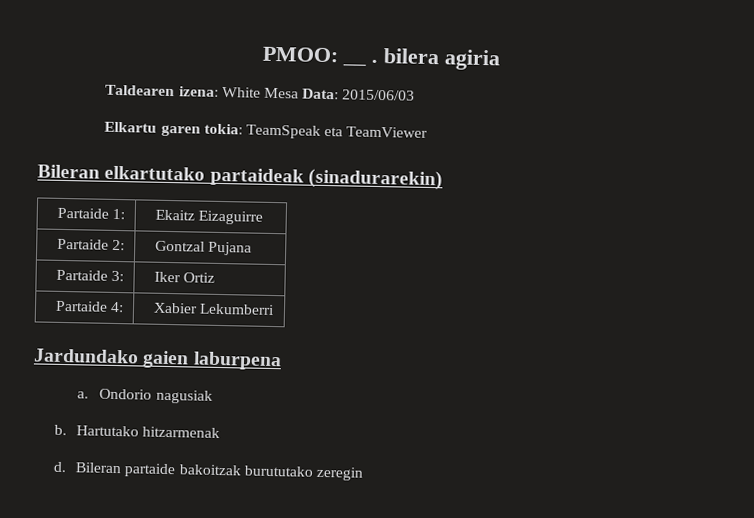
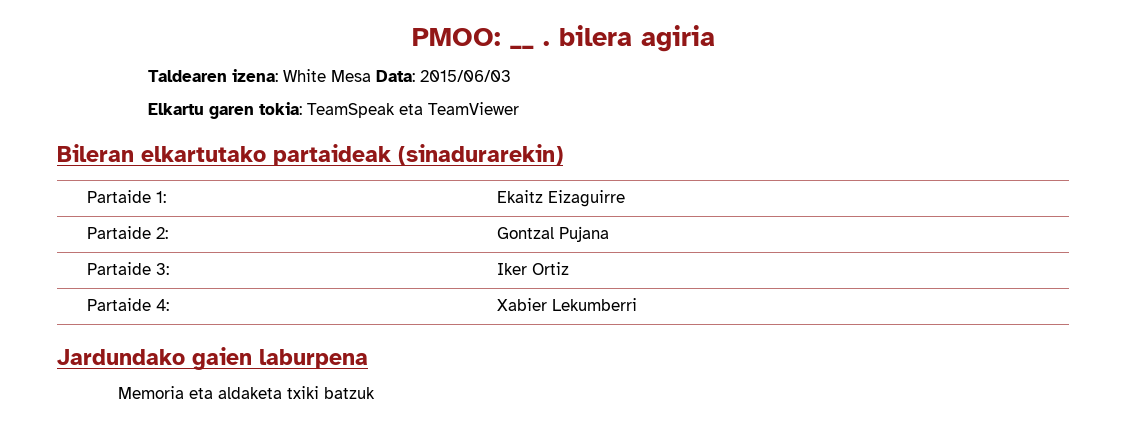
- a. Ondorio nagusiak
- b. Hartutako hitzarmenak
- d. Bileran partaide bakoitzak burututako zeregin
+ Memoria eta aldaketa txiki batzuk

